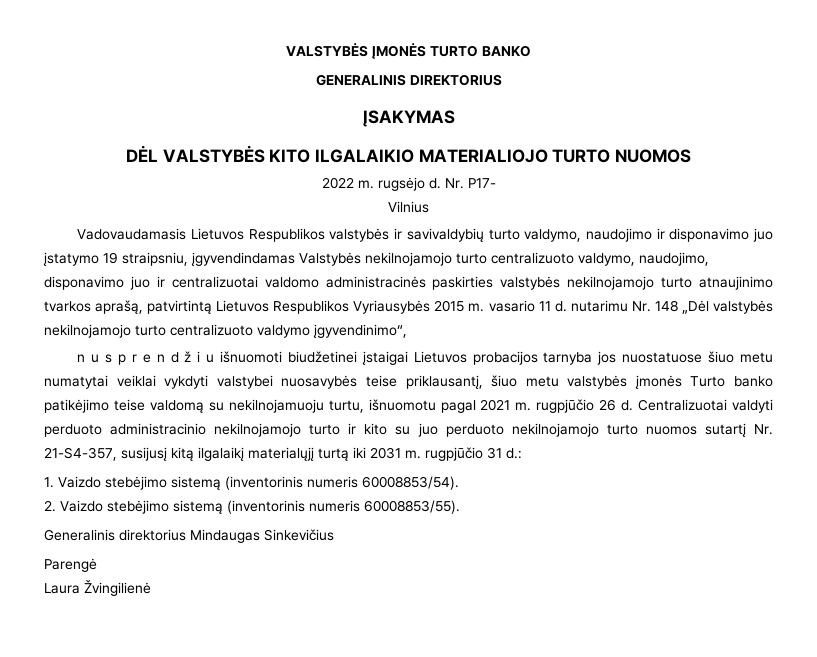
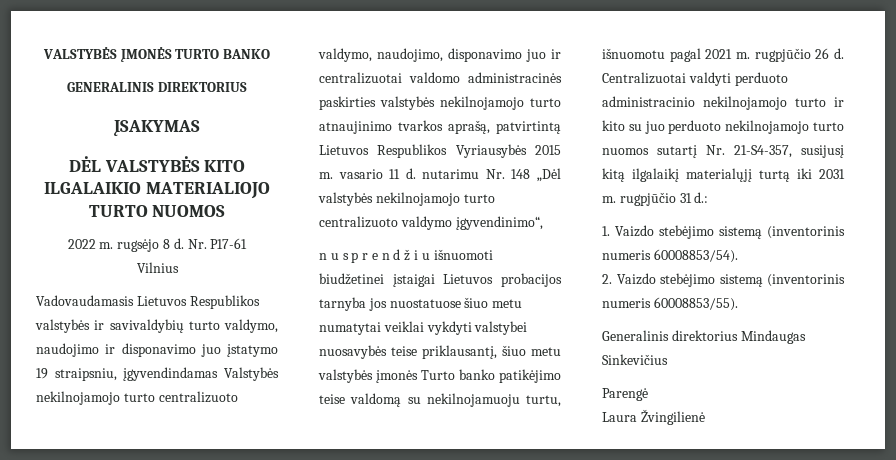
- 2022 m. rugsėjo d.
+ 2022 m. rugsėjo 8 d.
- Nr. P17-
+ Nr. P17-61

